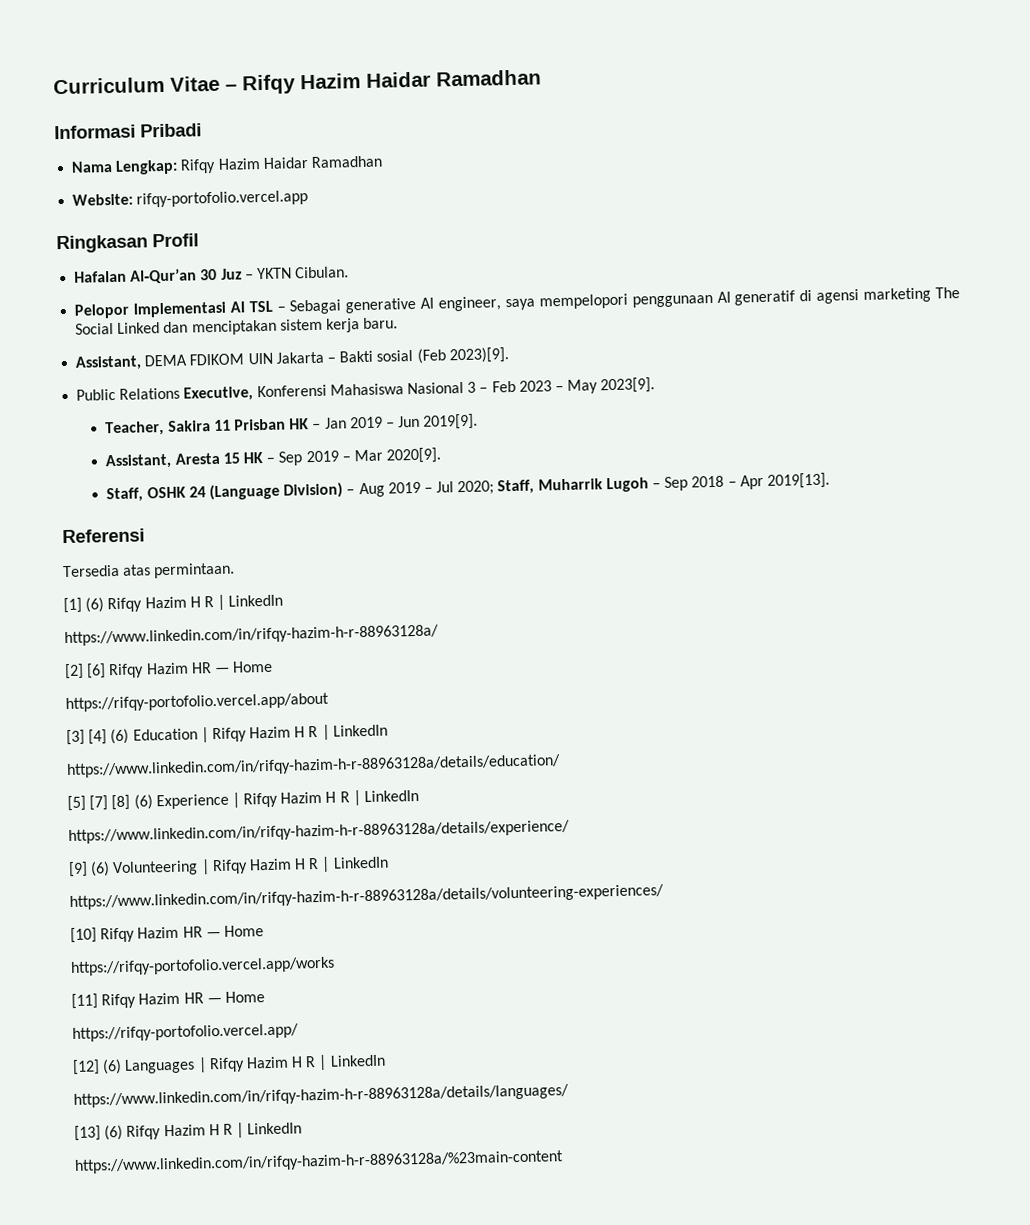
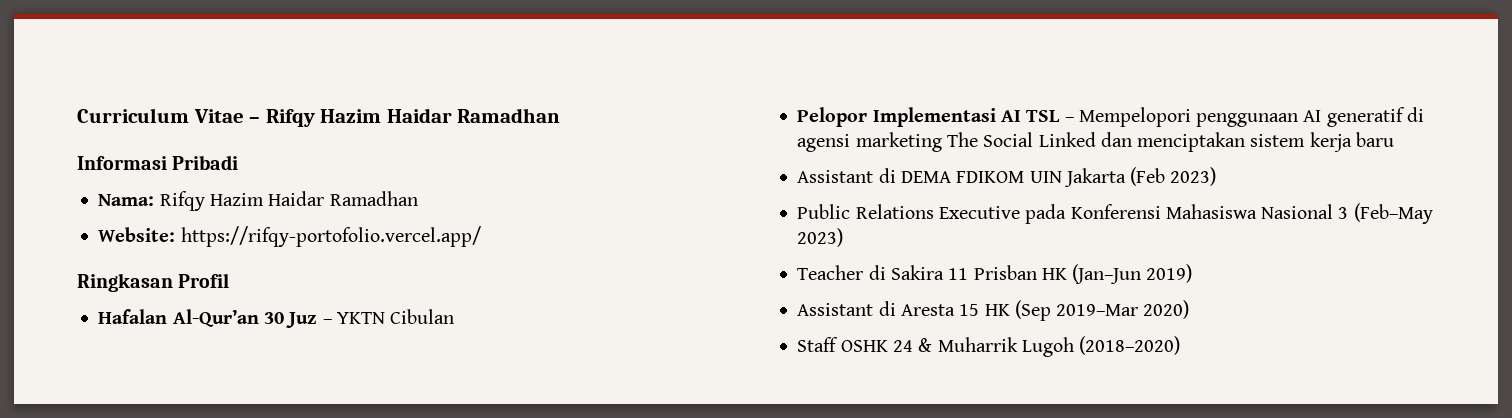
- Nama Lengkap: Rifqy Hazim Haidar Ramadhan
+ Nama: Rifqy Hazim Haidar Ramadhan
- Website: rifqy‑portofolio.vercel.app
+ Website: https://rifqy-portofolio.vercel.app/
- Hafalan Al‑Qur’an 30 Juz – YKTN Cibulan.
+ Hafalan Al‑Qur’an 30 Juz – YKTN Cibulan
- Pelopor Implementasi AI TSL – Sebagai generative AI engineer, saya mempelopori penggunaan AI generatif di agensi marketing The Social Linked dan menciptakan sistem kerja baru.
- Assistant, DEMA FDIKOM UIN Jakarta – Bakti sosial (Feb 2023)[9].
+ Pelopor Implementasi AI TSL – Mempelopori penggunaan AI generatif di agensi marketing The Social Linked dan menciptakan sistem kerja baru
+ Assistant di DEMA FDIKOM UIN Jakarta (Feb 2023)
- Public Relations Executive, Konferensi Mahasiswa Nasional 3 – Feb 2023 – May 2023[9].
- Teacher, Sakira 11 Prisban HK – Jan 2019 – Jun 2019[9].
- Assistant, Aresta 15 HK – Sep 2019 – Mar 2020[9].
- Staff, OSHK 24 (Language Division) – Aug 2019 – Jul 2020; Staff, Muharrik Lugoh – Sep 2018 – Apr 2019[13].
- Referensi
- Tersedia atas permintaan.
- [1] (6) Rifqy Hazim H R | LinkedIn
- https://www.linkedin.com/in/rifqy-hazim-h-r-88963128a/
- [2] [6] Rifqy Hazim HR — Home
- https://rifqy-portofolio.vercel.app/about
- [3] [4] (6) Education | Rifqy Hazim H R | LinkedIn
- https://www.linkedin.com/in/rifqy-hazim-h-r-88963128a/details/education/
- [5] [7] [8] (6) Experience | Rifqy Hazim H R | LinkedIn
- https://www.linkedin.com/in/rifqy-hazim-h-r-88963128a/details/experience/
- [9] (6) Volunteering | Rifqy Hazim H R | LinkedIn
- https://www.linkedin.com/in/rifqy-hazim-h-r-88963128a/details/volunteering-experiences/
- [10] Rifqy Hazim HR — Home
- https://rifqy-portofolio.vercel.app/works
- [11] Rifqy Hazim HR — Home
- https://rifqy-portofolio.vercel.app/
- [12] (6) Languages | Rifqy Hazim H R | LinkedIn
- https://www.linkedin.com/in/rifqy-hazim-h-r-88963128a/details/languages/
- [13] (6) Rifqy Hazim H R | LinkedIn
- https://www.linkedin.com/in/rifqy-hazim-h-r-88963128a/%23main-content
+ Public Relations Executive pada Konferensi Mahasiswa Nasional 3 (Feb–May 2023)
+ Teacher di Sakira 11 Prisban HK (Jan–Jun 2019)
+ Assistant di Aresta 15 HK (Sep 2019–Mar 2020)
+ Staff OSHK 24 & Muharrik Lugoh (2018–2020)

